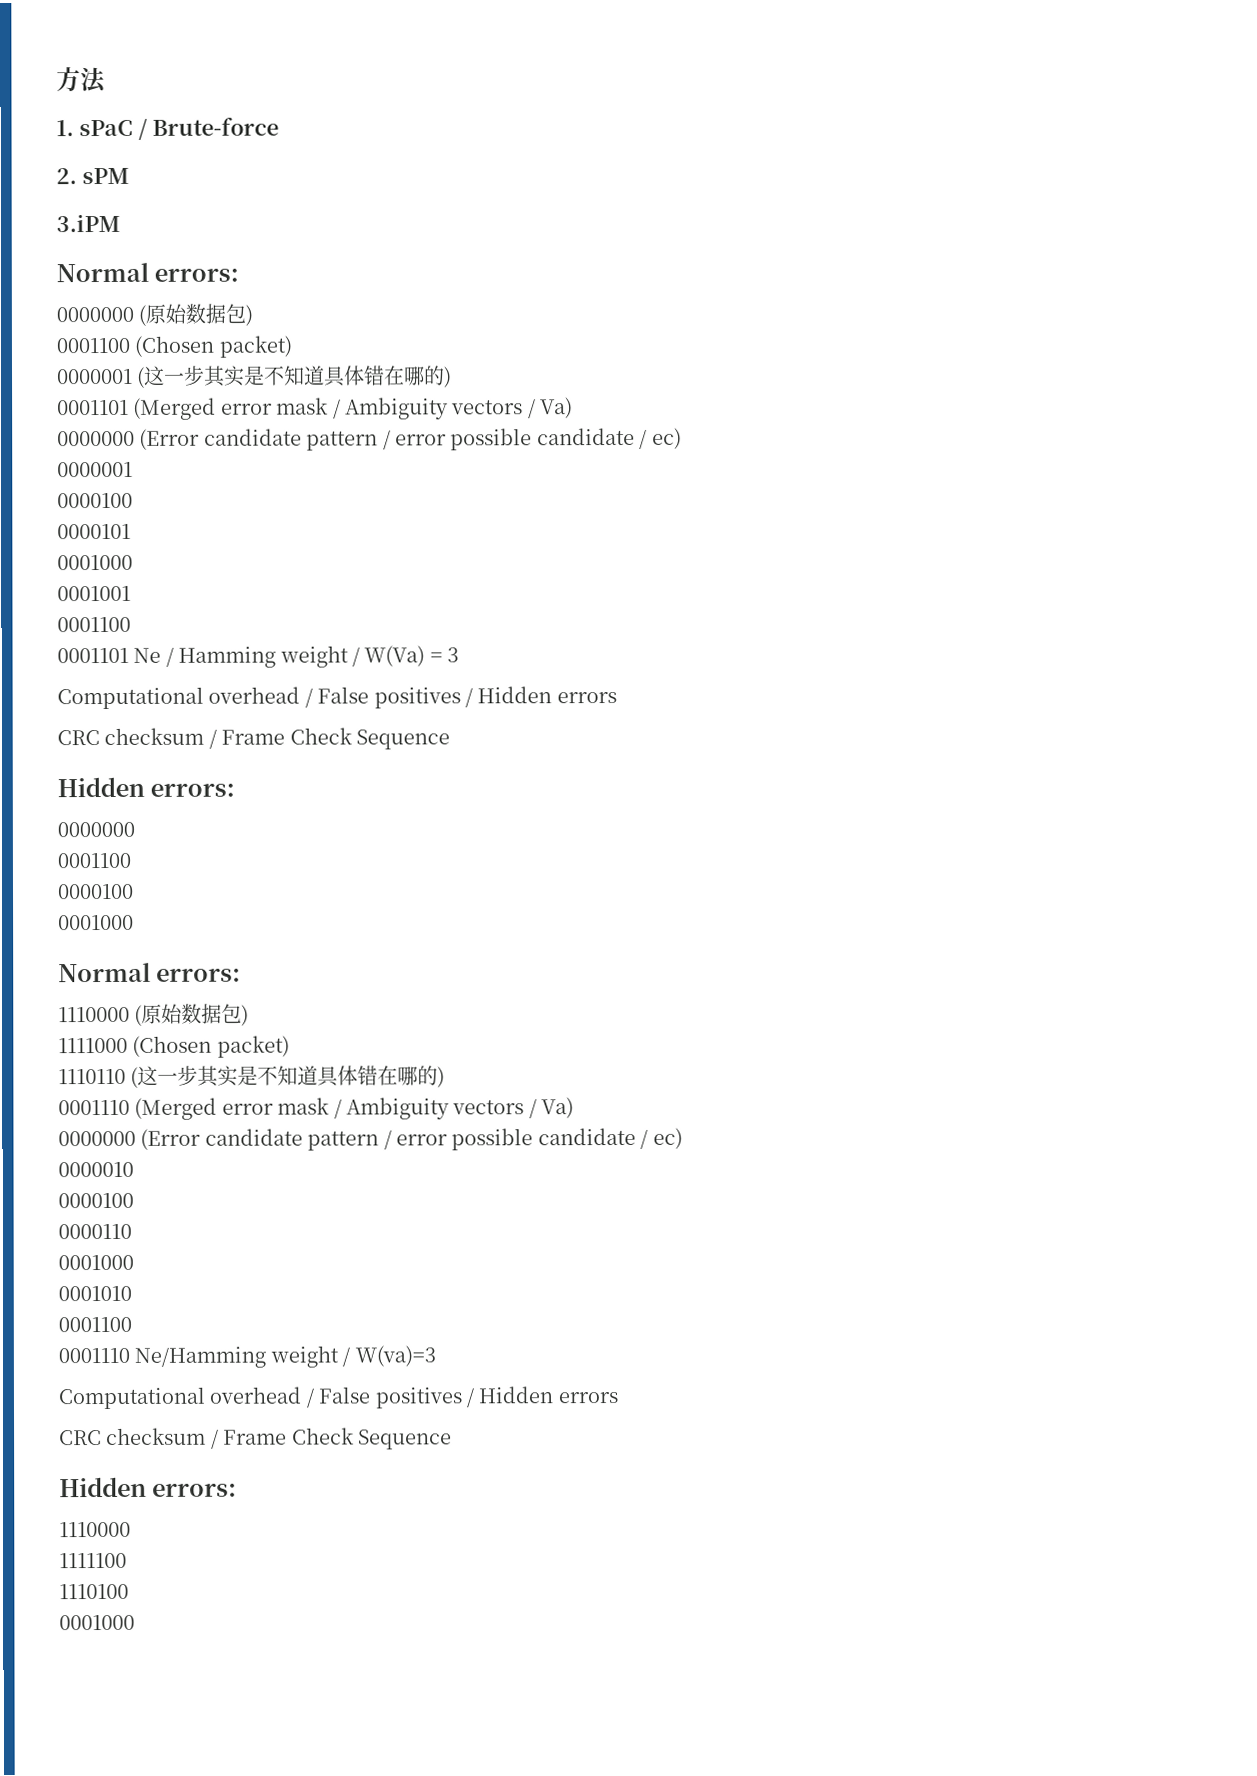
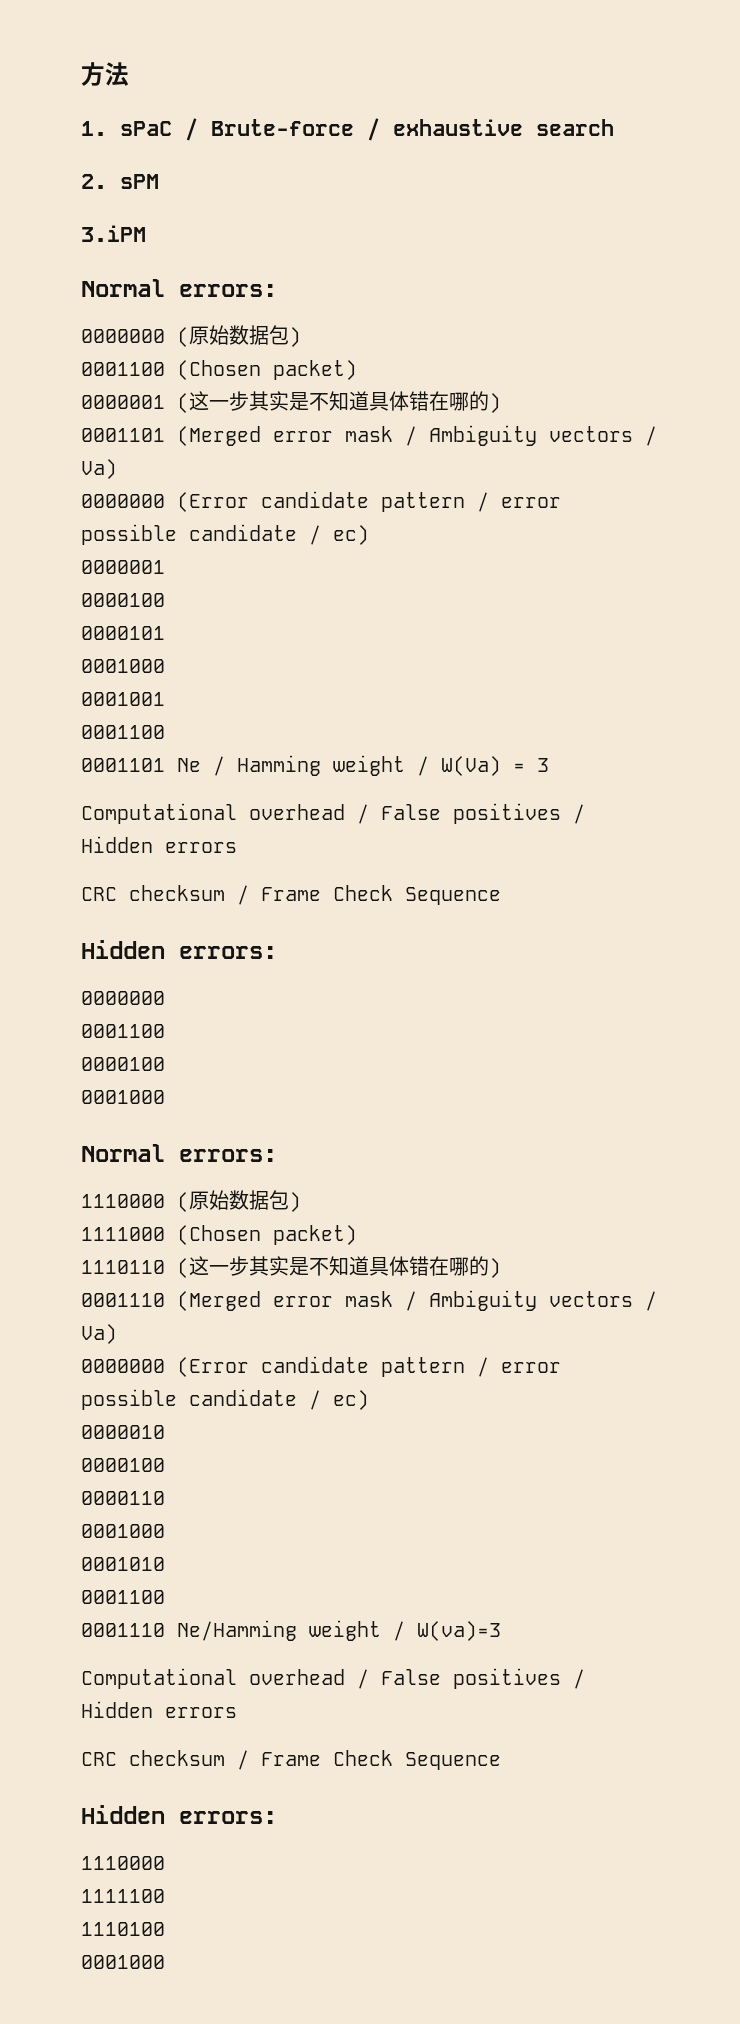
- 1. sPaC / Brute-force
+ 1. sPaC / Brute-force / exhaustive search

